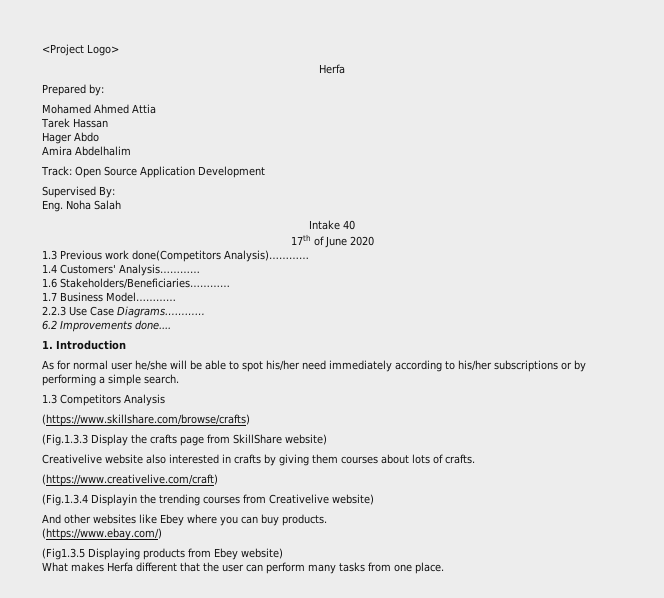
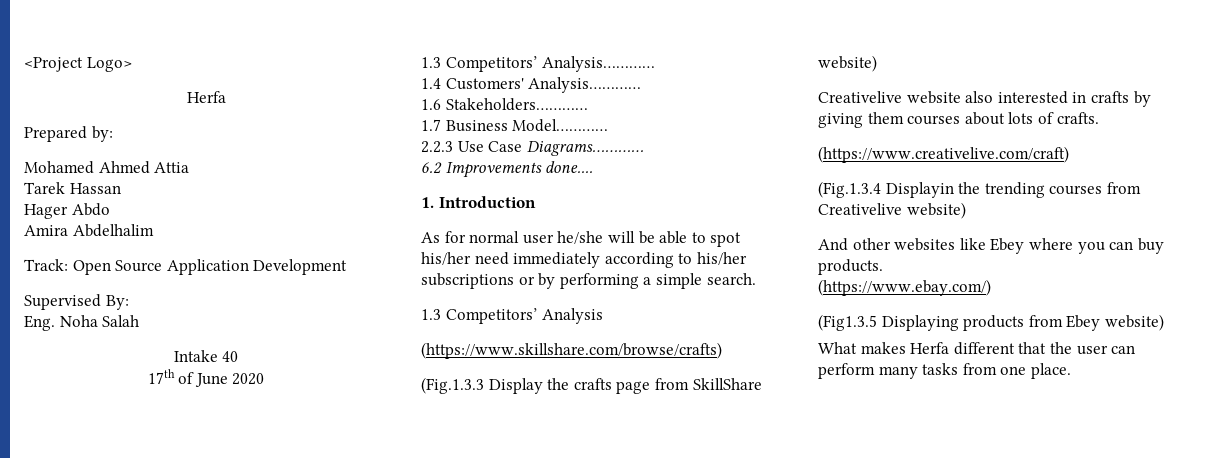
- 1.3 Previous work done(Competitors Analysis)…………
+ 1.3 Competitors’ Analysis…………
- 1.6 Stakeholders/Beneficiaries…………
+ 1.6 Stakeholders…………
- 1.3 Competitors Analysis
+ 1.3 Competitors’ Analysis

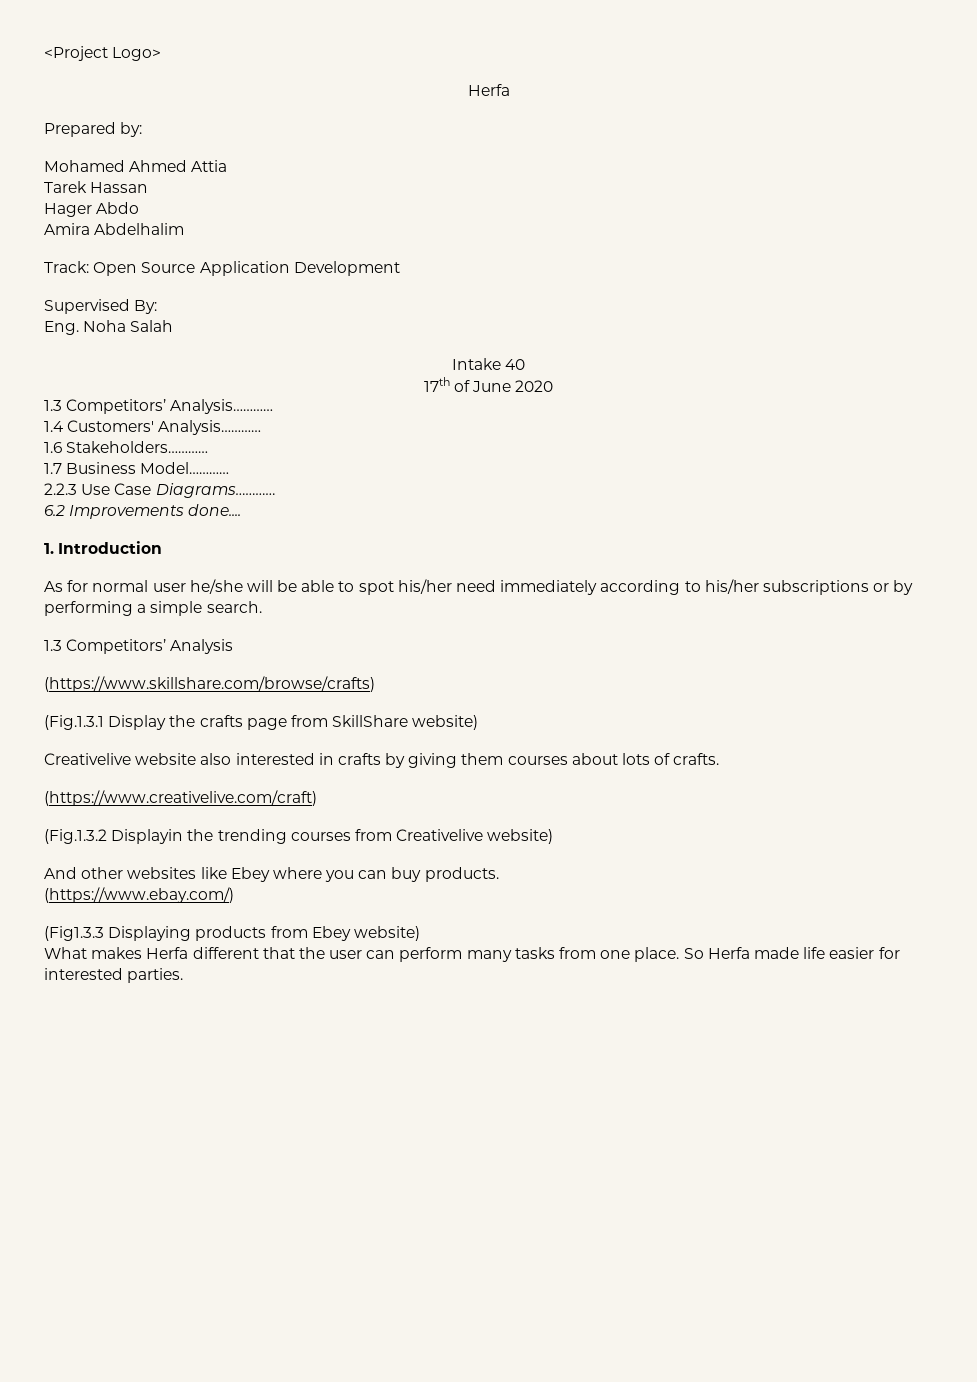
- (Fig.1.3.3 Display the crafts page from SkillShare website)
+ (Fig.1.3.1 Display the crafts page from SkillShare website)
- (Fig.1.3.4 Displayin the trending courses from Creativelive website)
+ (Fig.1.3.2 Displayin the trending courses from Creativelive website)
- (Fig1.3.5 Displaying products from Ebey website)
+ (Fig1.3.3 Displaying products from Ebey website)
+ So Herfa made life easier for interested parties.

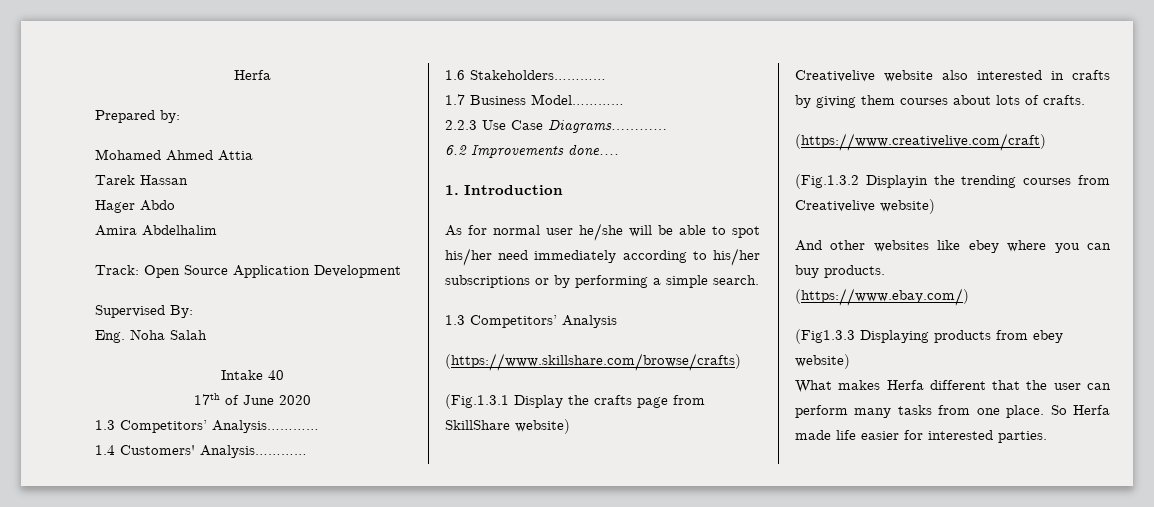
- <Project Logo>
- And other websites like Ebey where you can buy products.
+ And other websites like ebey where you can buy products.
- (Fig1.3.3 Displaying products from Ebey website)
+ (Fig1.3.3 Displaying products from ebey website)

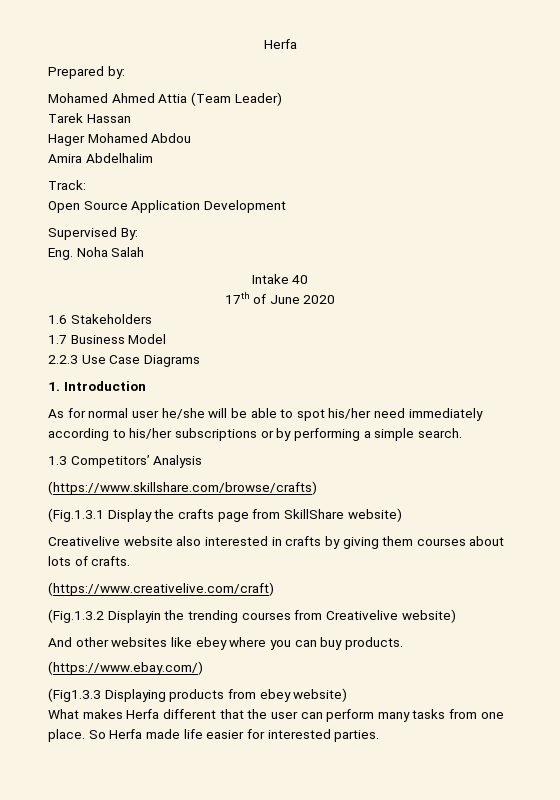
- Mohamed Ahmed Attia
+ Mohamed Ahmed Attia (Team Leader)
- Hager Abdo
+ Hager Mohamed Abdou
- Track: Open Source Application Development
+ Track:
+ Open Source Application Development
- 1.3 Competitors’ Analysis…………
- 1.4 Customers' Analysis…………
- 1.6 Stakeholders…………
+ 1.6 Stakeholders
- 1.7 Business Model…………
+ 1.7 Business Model
- 2.2.3 Use Case Diagrams…………
- 6.2 Improvements done....
+ 2.2.3 Use Case Diagrams

